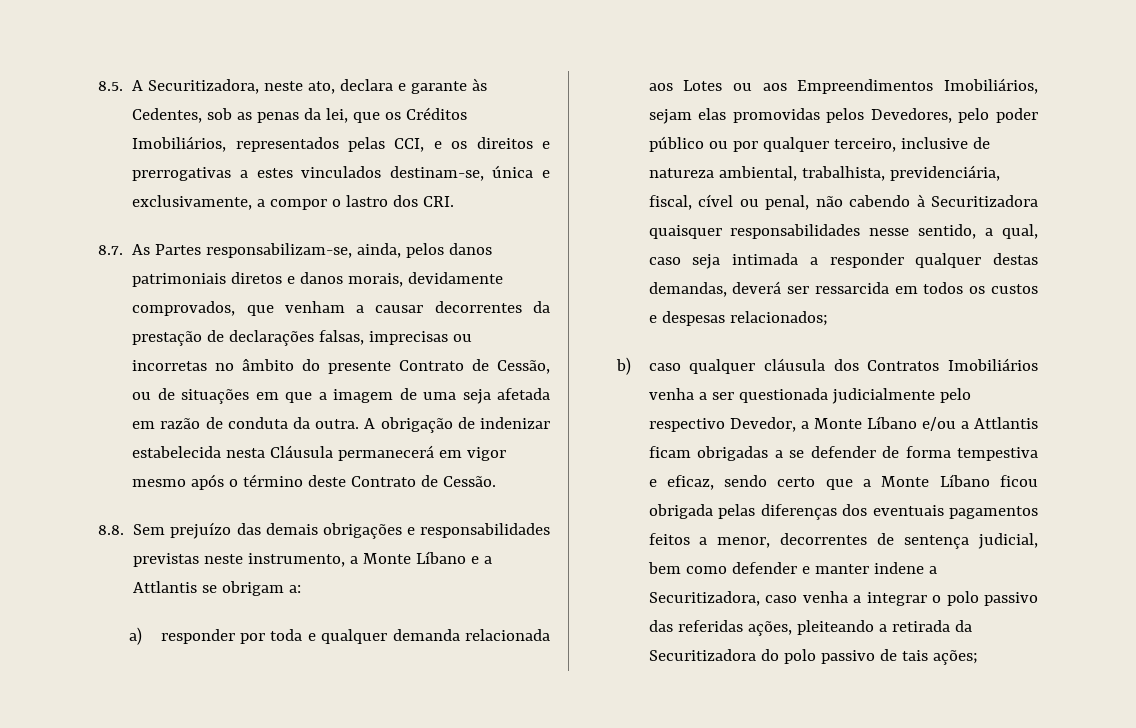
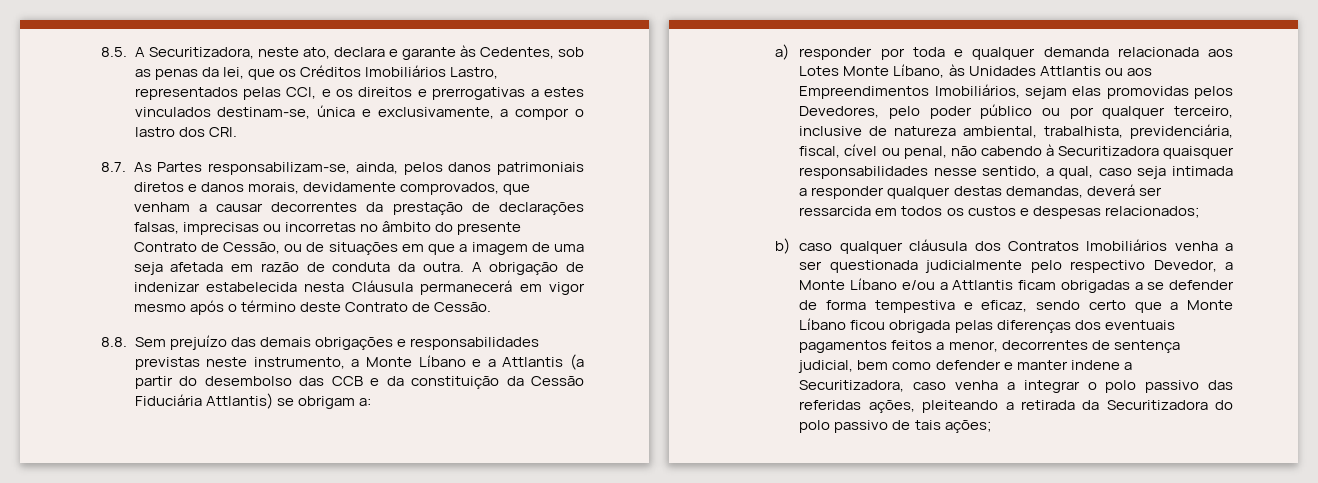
- 8.5. A Securitizadora, neste ato, declara e garante às Cedentes, sob as penas da lei, que os Créditos Imobiliários, representados pelas CCI, e os direitos e prerrogativas a estes vinculados destinam-se, única e exclusivamente, a compor o lastro dos CRI.
+ 8.5. A Securitizadora, neste ato, declara e garante às Cedentes, sob as penas da lei, que os Créditos Imobiliários Lastro, representados pelas CCI, e os direitos e prerrogativas a estes vinculados destinam-se, única e exclusivamente, a compor o lastro dos CRI.
- 8.8. Sem prejuízo das demais obrigações e responsabilidades previstas neste instrumento, a Monte Líbano e a Attlantis se obrigam a:
+ 8.8. Sem prejuízo das demais obrigações e responsabilidades previstas neste instrumento, a Monte Líbano e a Attlantis (a partir do desembolso das CCB e da constituição da Cessão Fiduciária Attlantis) se obrigam a:
- a) responder por toda e qualquer demanda relacionada aos Lotes ou aos Empreendimentos Imobiliários, sejam elas promovidas pelos Devedores, pelo poder público ou por qualquer terceiro, inclusive de natureza ambiental, trabalhista, previdenciária, fiscal, cível ou penal, não cabendo à Securitizadora quaisquer responsabilidades nesse sentido, a qual, caso seja intimada a responder qualquer destas demandas, deverá ser ressarcida em todos os custos e despesas relacionados;
+ a) responder por toda e qualquer demanda relacionada aos Lotes Monte Líbano, às Unidades Attlantis ou aos Empreendimentos Imobiliários, sejam elas promovidas pelos Devedores, pelo poder público ou por qualquer terceiro, inclusive de natureza ambiental, trabalhista, previdenciária, fiscal, cível ou penal, não cabendo à Securitizadora quaisquer responsabilidades nesse sentido, a qual, caso seja intimada a responder qualquer destas demandas, deverá ser ressarcida em todos os custos e despesas relacionados;

